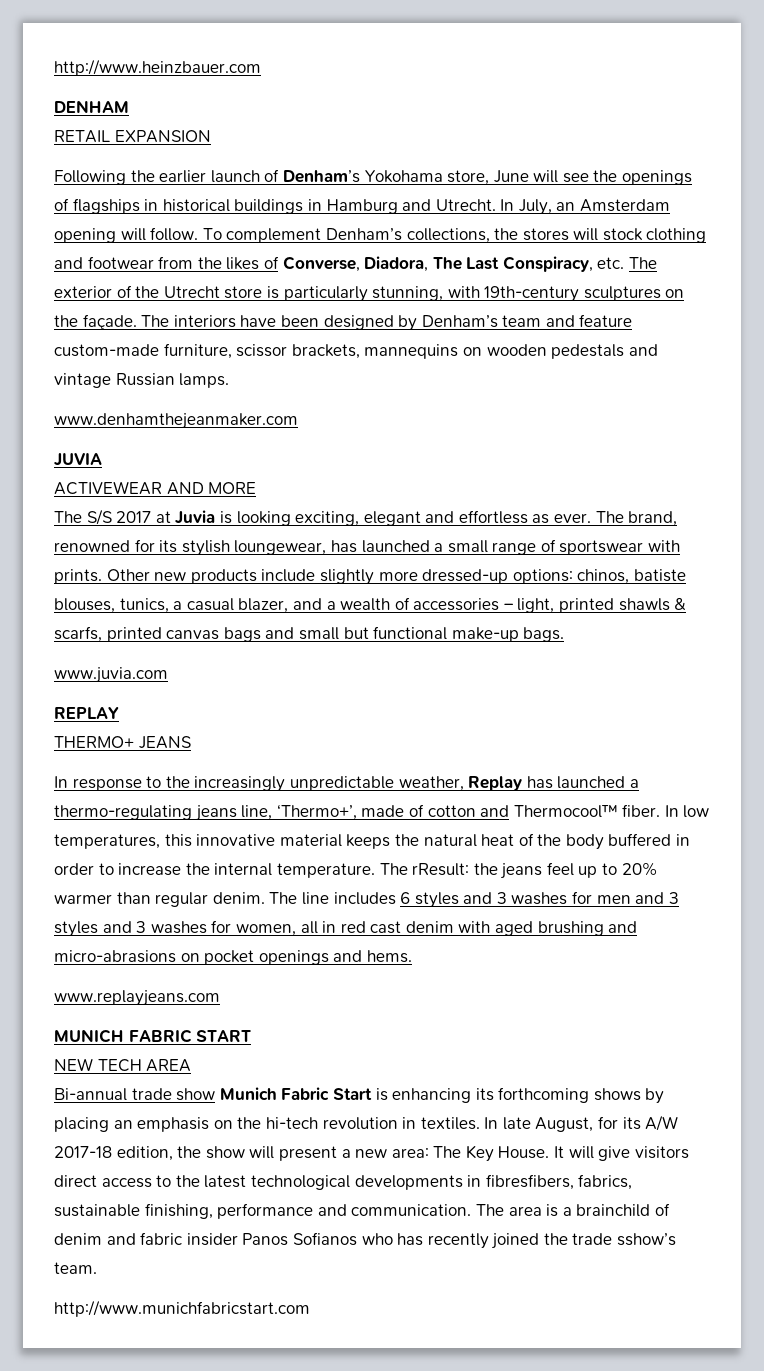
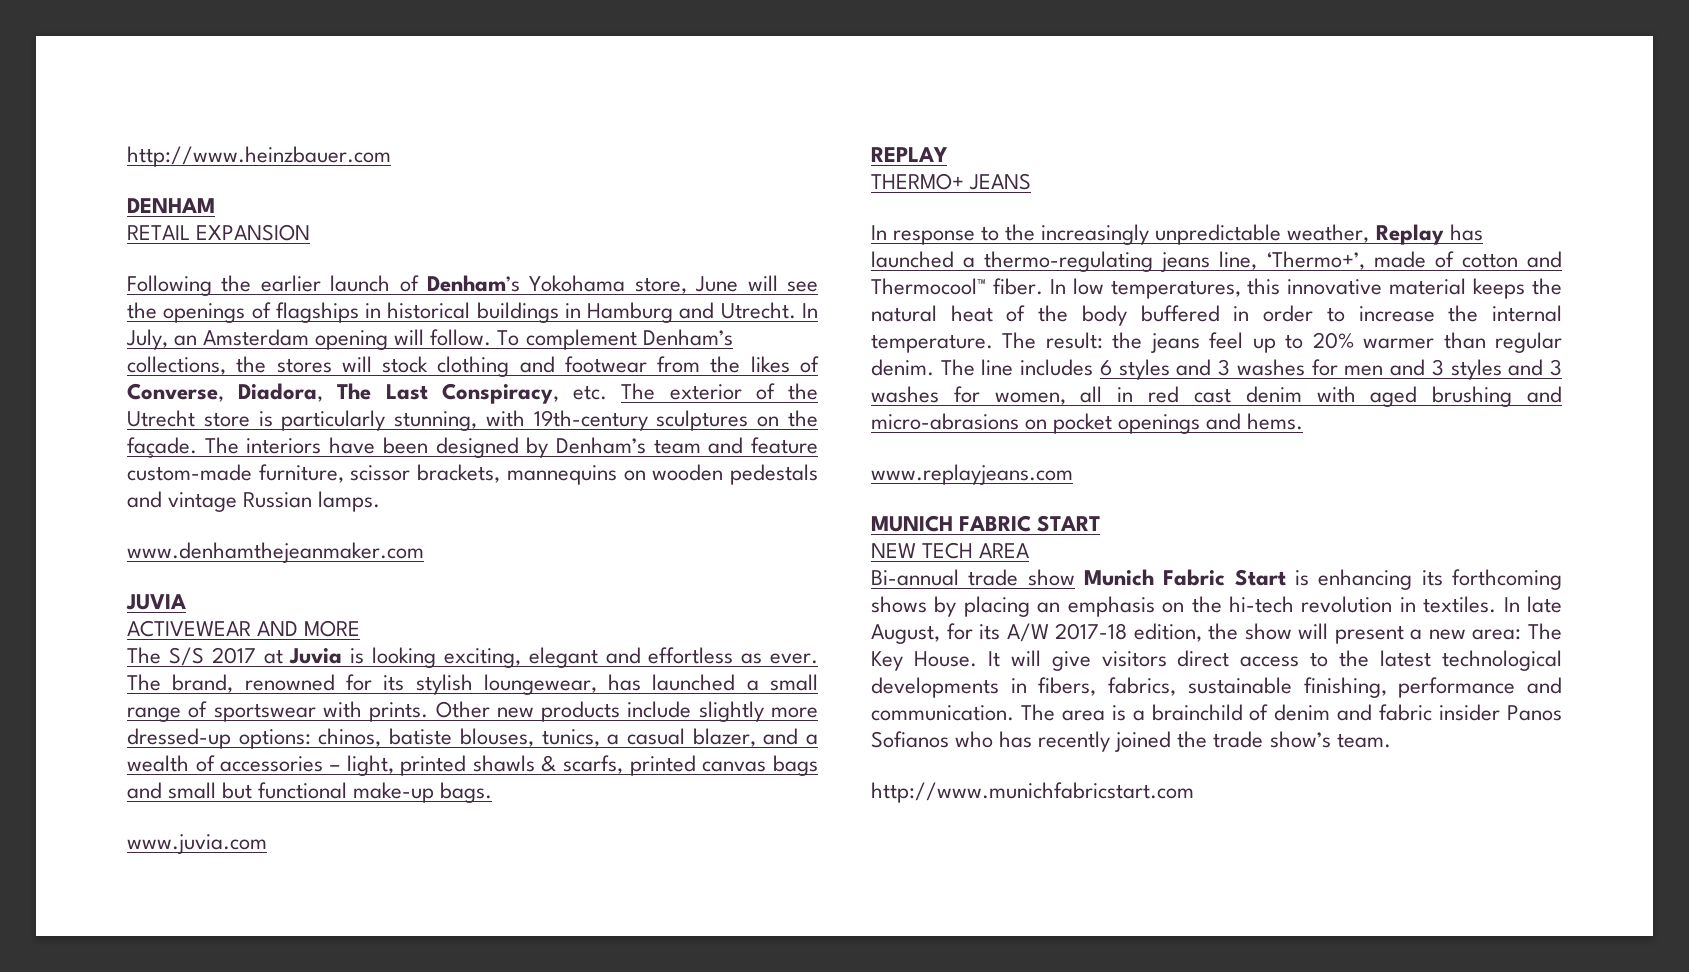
- The rResult: the jeans feel up to 20% warmer than regular denim.
+ The result: the jeans feel up to 20% warmer than regular denim.
- It will give visitors direct access to the latest technological developments in fibresfibers, fabrics, sustainable finishing, performance and communication.
+ It will give visitors direct access to the latest technological developments in fibers, fabrics, sustainable finishing, performance and communication.
- The area is a brainchild of denim and fabric insider Panos Sofianos who has recently joined the trade sshow’s team.
+ The area is a brainchild of denim and fabric insider Panos Sofianos who has recently joined the trade show’s team.

